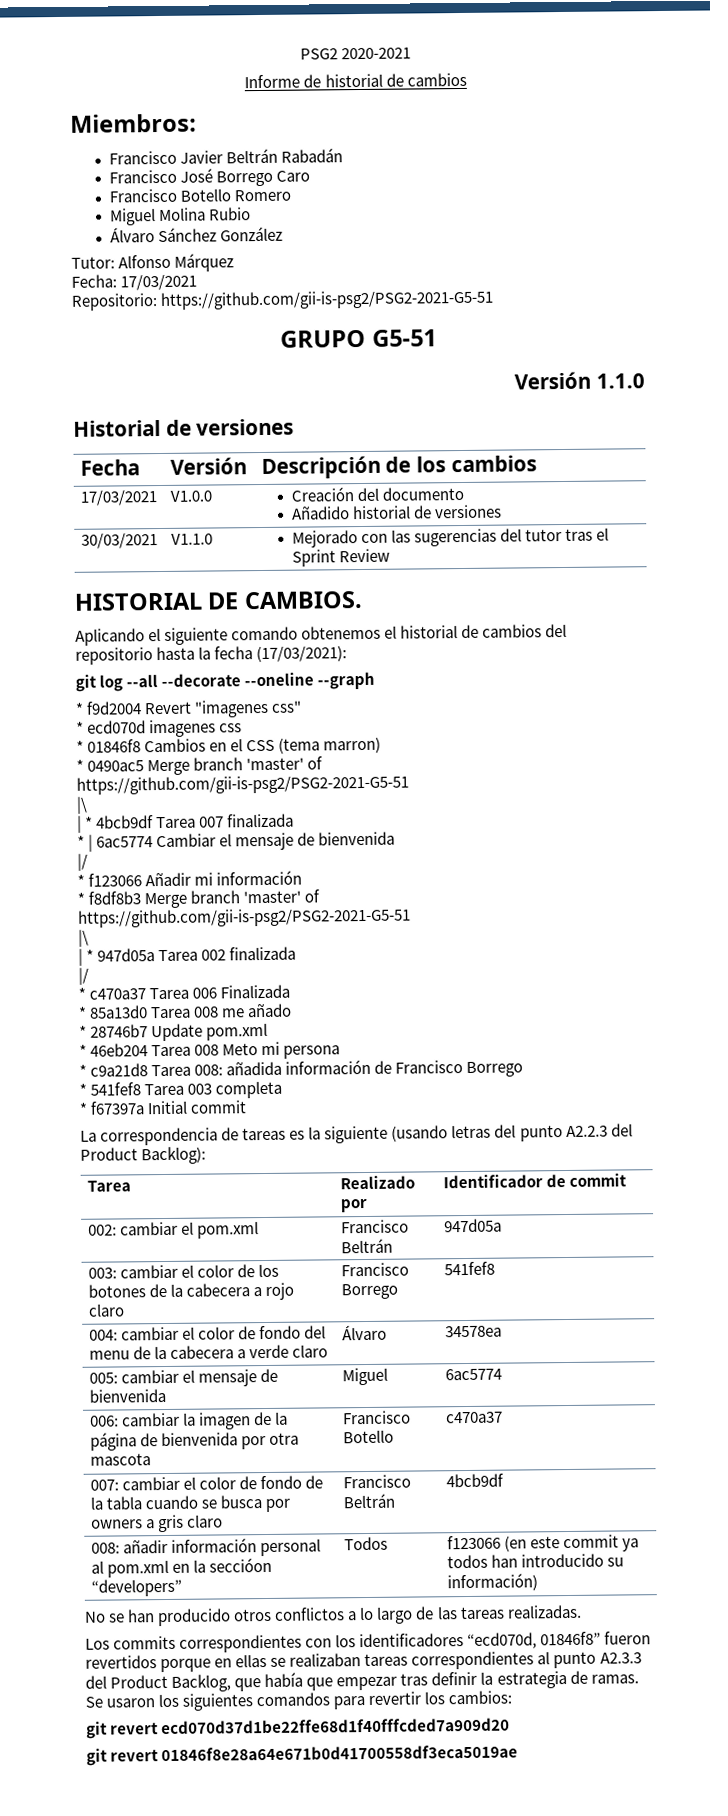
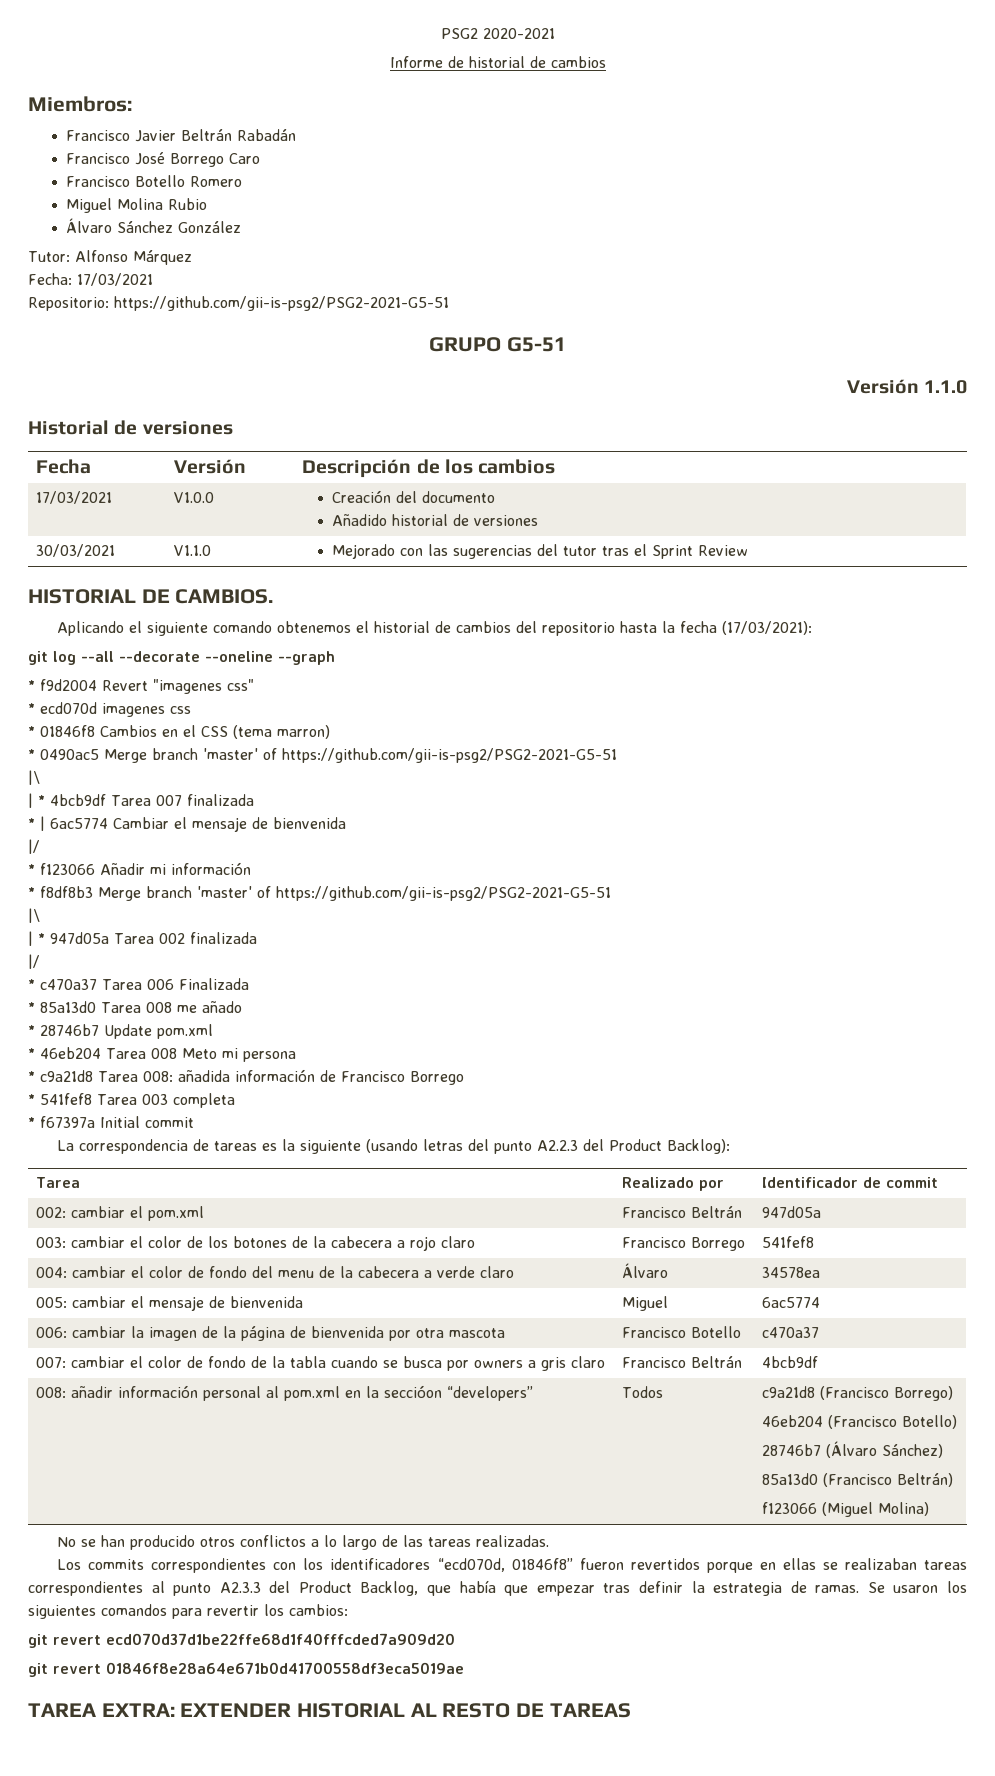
- 008: añadir información personal al pom.xml en la seccióon “developers” | Todos | f123066 (en este commit ya todos han introducido su información)
+ 008: añadir información personal al pom.xml en la seccióon “developers” | Todos | c9a21d8 (Francisco Borrego)
+ 46eb204 (Francisco Botello)
+ 28746b7 (Álvaro Sánchez)
+ 85a13d0 (Francisco Beltrán)
+ f123066 (Miguel Molina)
+ TAREA EXTRA: EXTENDER HISTORIAL AL RESTO DE TAREAS

